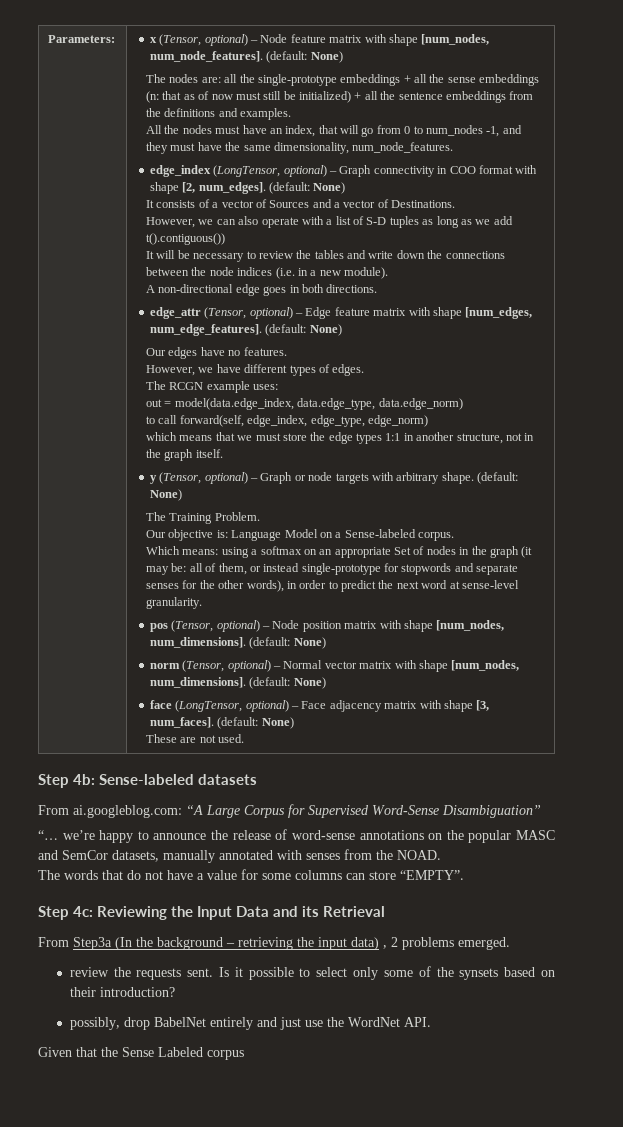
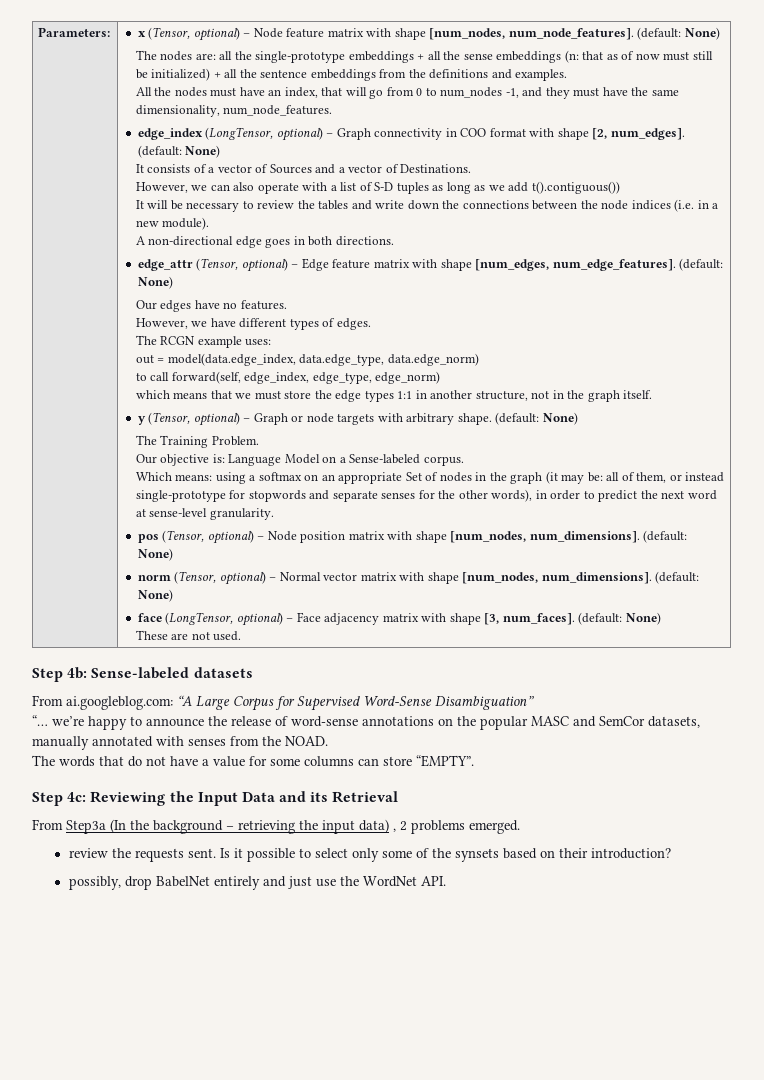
- Given that the Sense Labeled corpus

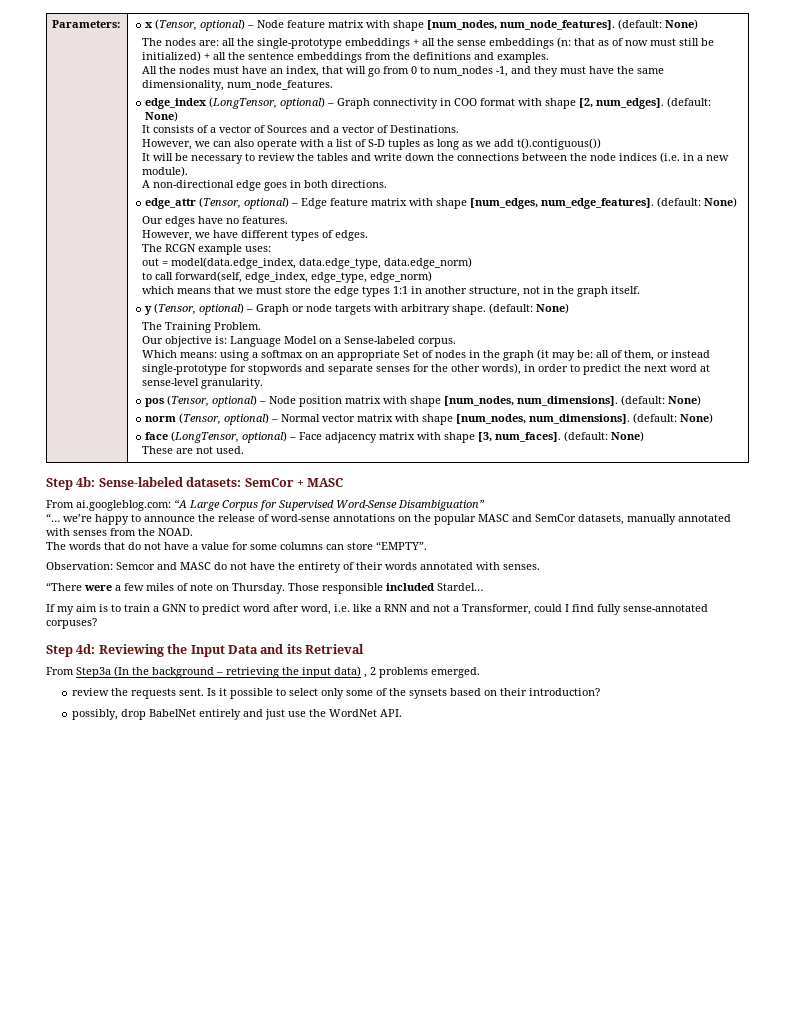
- Step 4b: Sense-labeled datasets
+ Step 4b: Sense-labeled datasets: SemCor + MASC
- Step 4c: Reviewing the Input Data and its Retrieval
+ Observation: Semcor and MASC do not have the entirety of their words annotated with senses.
+ “There were a few miles of note on Thursday. Those responsible included Stardel…
+ If my aim is to train a GNN to predict word after word, i.e. like a RNN and not a Transformer, could I find fully sense-annotated corpuses?
+ Step 4d: Reviewing the Input Data and its Retrieval

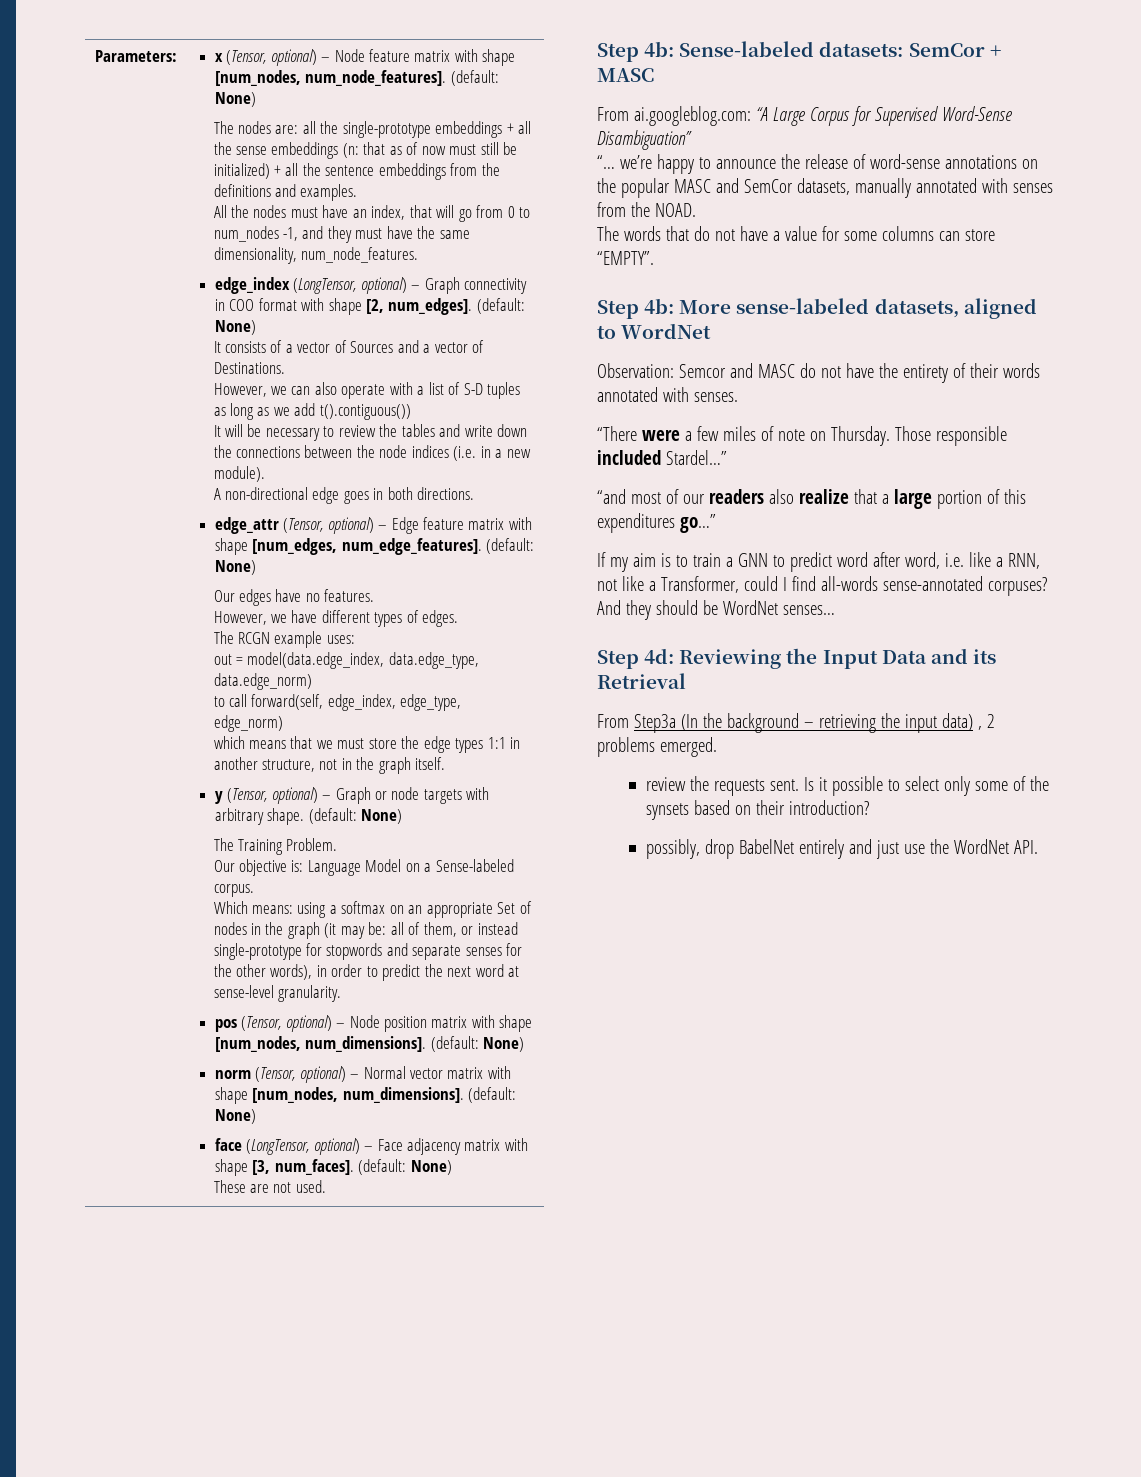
+ Step 4b: More sense-labeled datasets, aligned to WordNet
- Those responsible included Stardel…
+ Those responsible included Stardel…”
+ “and most of our readers also realize that a large portion of this expenditures go…”
- If my aim is to train a GNN to predict word after word, i.e. like a RNN and not a Transformer, could I find fully sense-annotated corpuses?
+ If my aim is to train a GNN to predict word after word, i.e. like a RNN, not like a Transformer, could I find all-words sense-annotated corpuses? And they should be WordNet senses…

